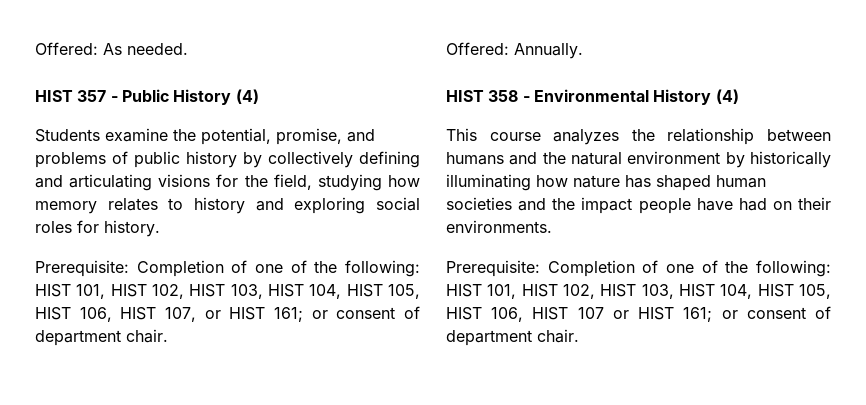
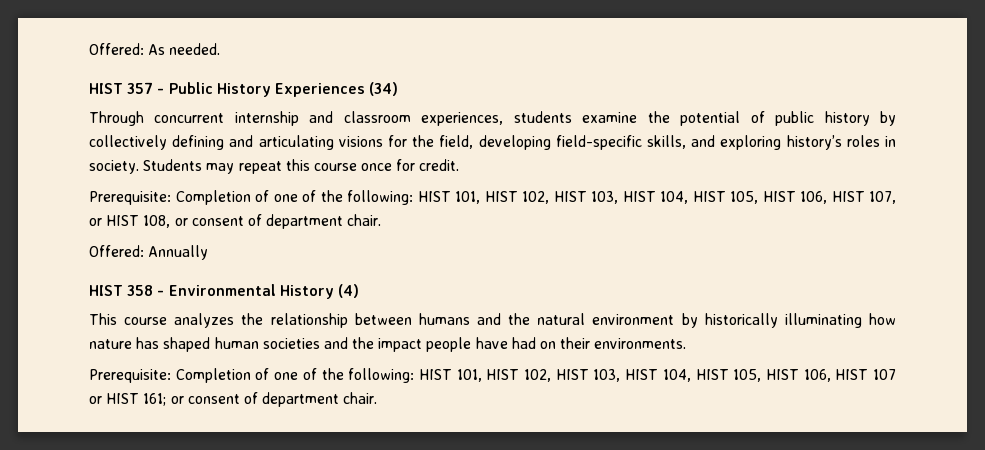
- HIST 357 - Public History (4)
- Students examine the potential, promise, and problems of public history by collectively defining and articulating visions for the field, studying how memory relates to history and exploring social roles for history.
+ HIST 357 - Public History Experiences (34)
+ Through concurrent internship and classroom experiences, students examine the potential of public history by collectively defining and articulating visions for the field, developing field-specific skills, and exploring history’s roles in society. Students may repeat this course once for credit.
- Prerequisite: Completion of one of the following: HIST 101, HIST 102, HIST 103, HIST 104, HIST 105, HIST 106, HIST 107, or HIST 161; or consent of department chair.
+ Prerequisite: Completion of one of the following: HIST 101, HIST 102, HIST 103, HIST 104, HIST 105, HIST 106, HIST 107, or HIST 108, or consent of department chair.
- Offered: Annually.
+ Offered: Annually

